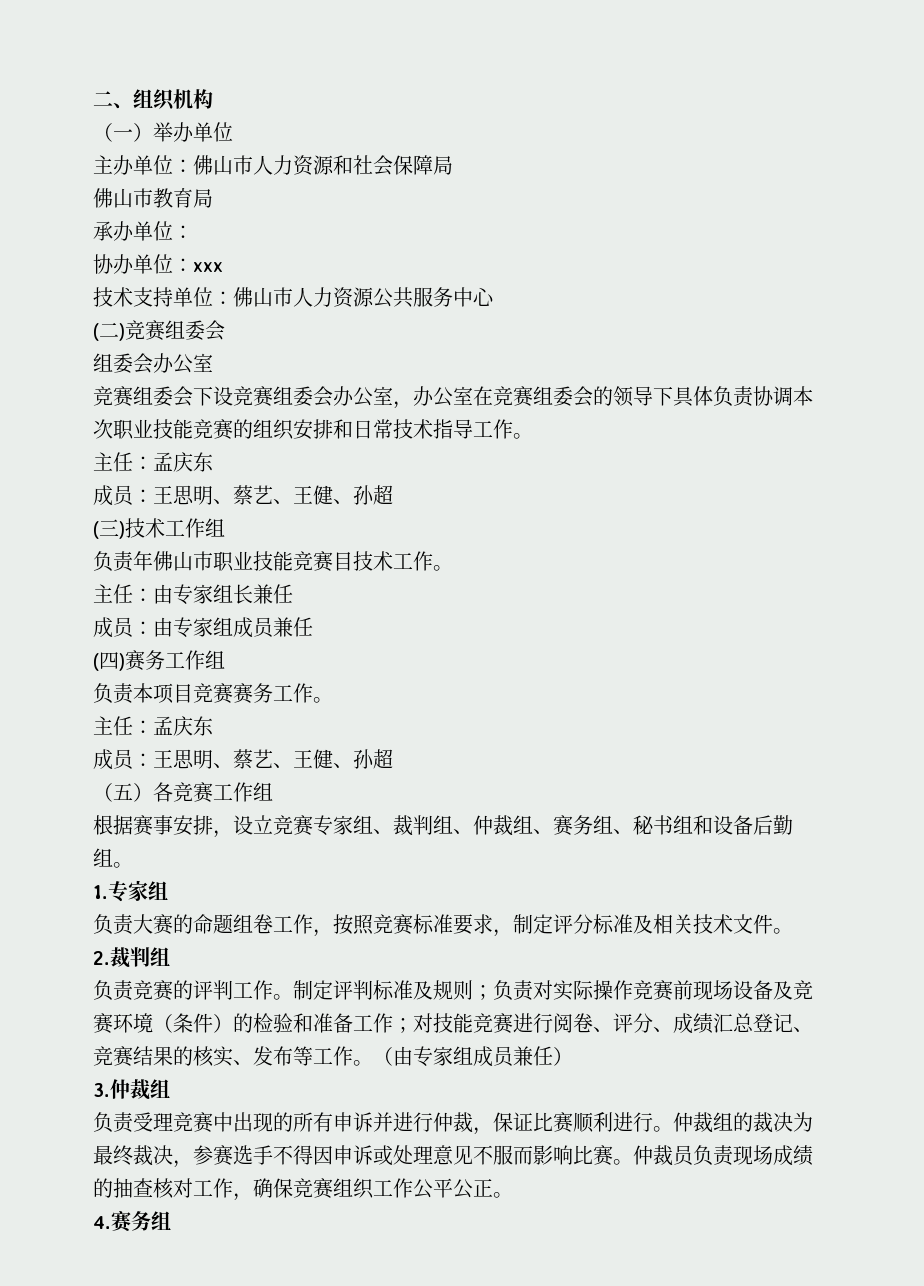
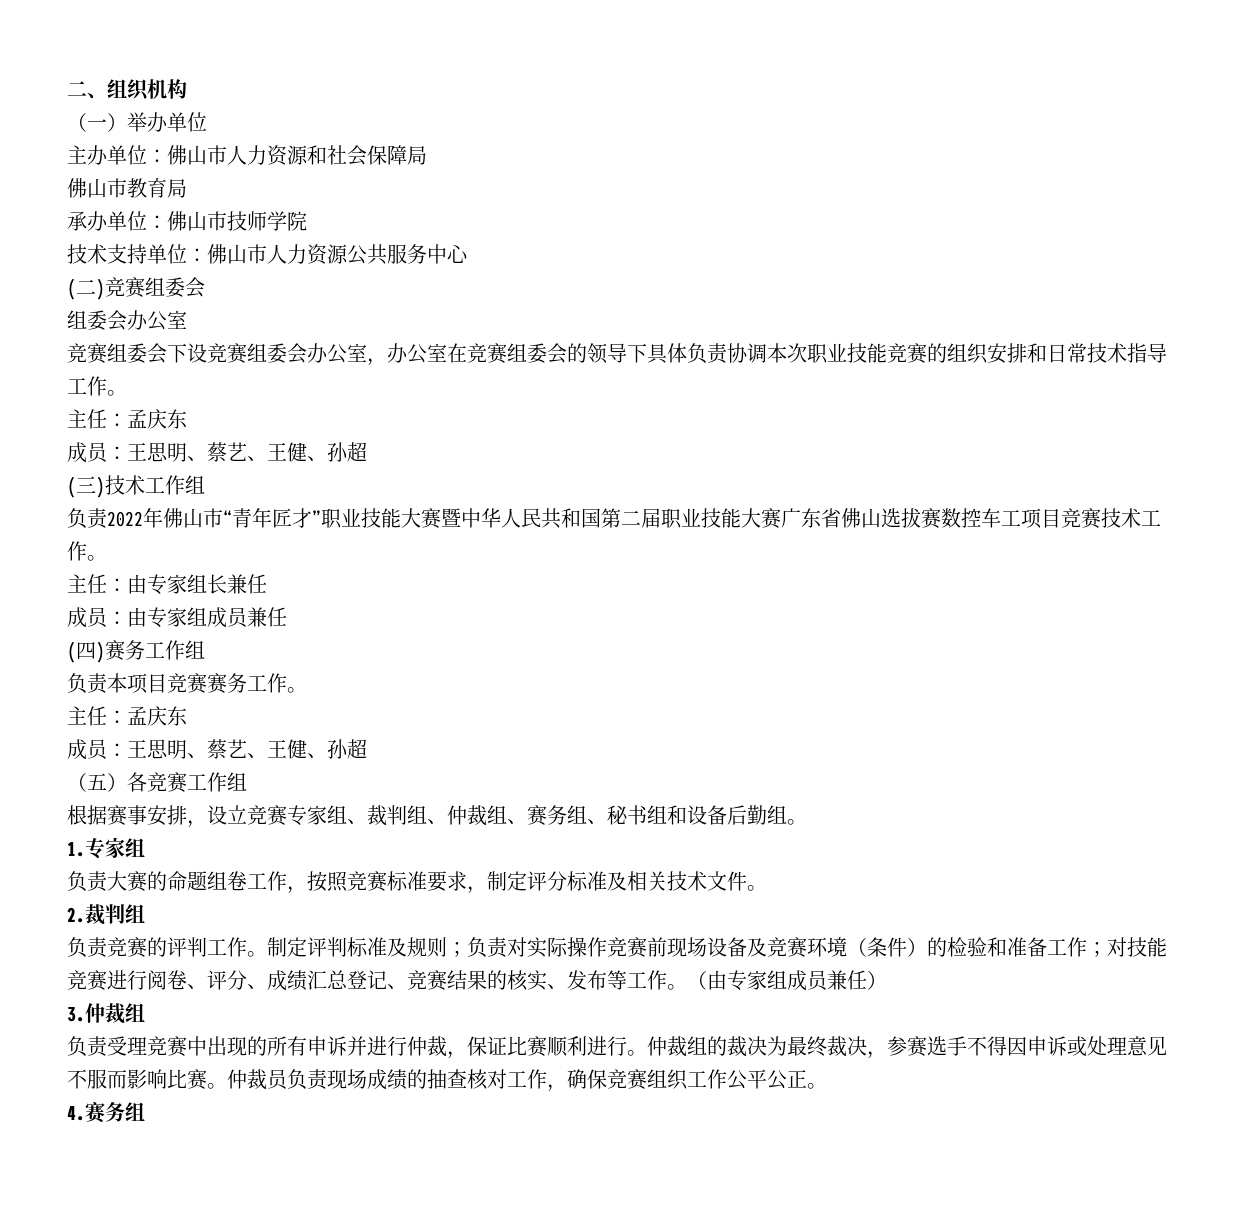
- 承办单位：
- 协办单位：xxx
+ 承办单位：佛山市技师学院
- 负责年佛山市职业技能竞赛目技术工作。
+ 负责2022年佛山市“青年匠才”职业技能大赛暨中华人民共和国第二届职业技能大赛广东省佛山选拔赛数控车工项目竞赛技术工作。

